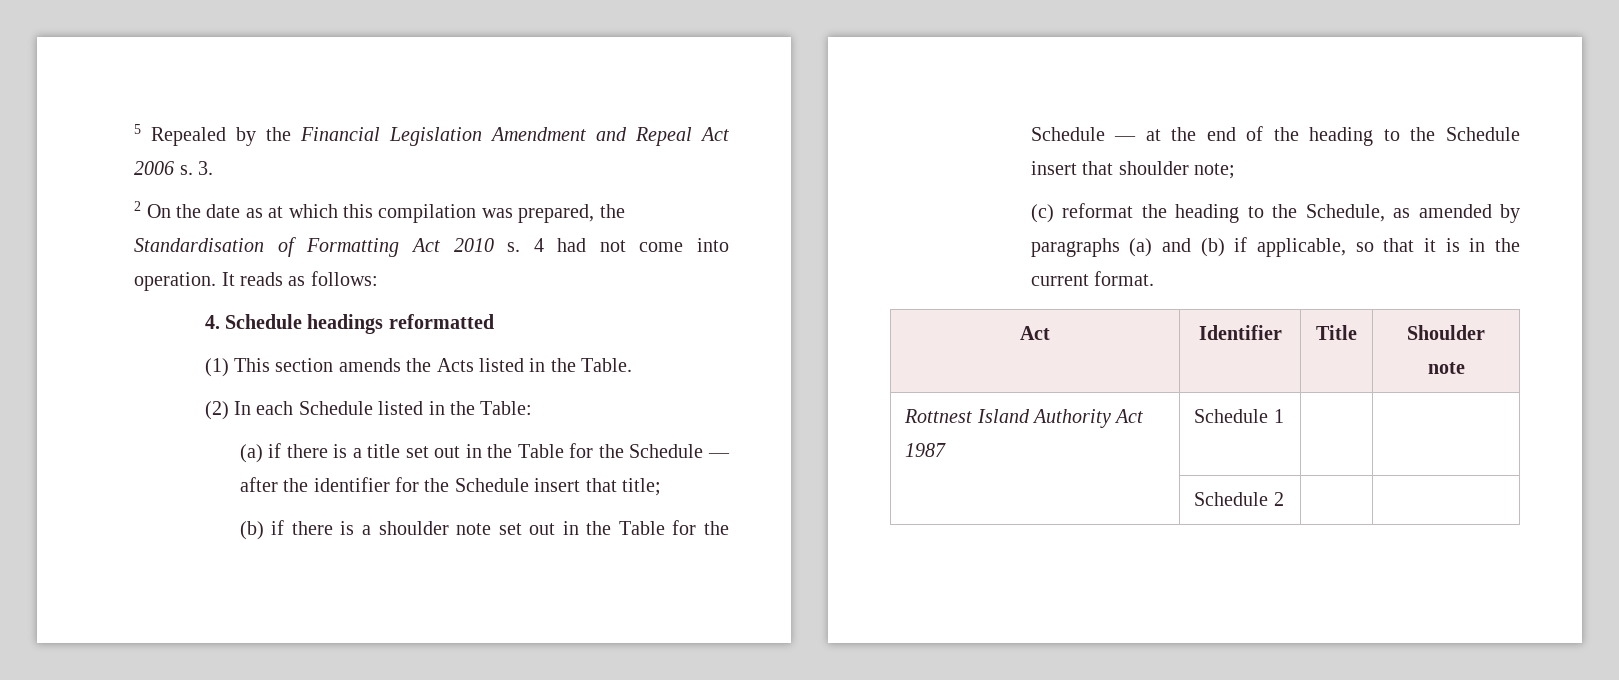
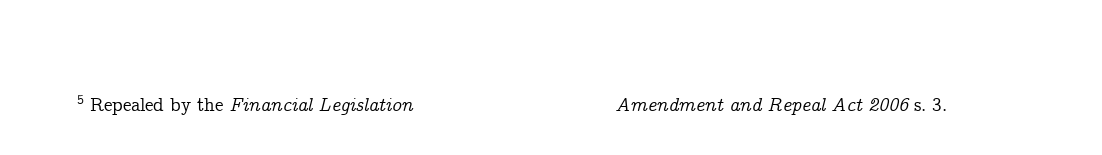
- 2 On the date as at which this compilation was prepared, the Standardisation of Formatting Act 2010 s. 4 had not come into operation. It reads as follows:
- 4. Schedule headings reformatted
- (1) This section amends the Acts listed in the Table.
- (2) In each Schedule listed in the Table:
- (a) if there is a title set out in the Table for the Schedule — after the identifier for the Schedule insert that title;
- (b) if there is a shoulder note set out in the Table for the Schedule — at the end of the heading to the Schedule insert that shoulder note;
- (c) reformat the heading to the Schedule, as amended by paragraphs (a) and (b) if applicable, so that it is in the current format.
- Act | Identifier | Title | Shoulder note
- Rottnest Island Authority Act 1987 | Schedule 1 | |
- | Schedule 2 | |

